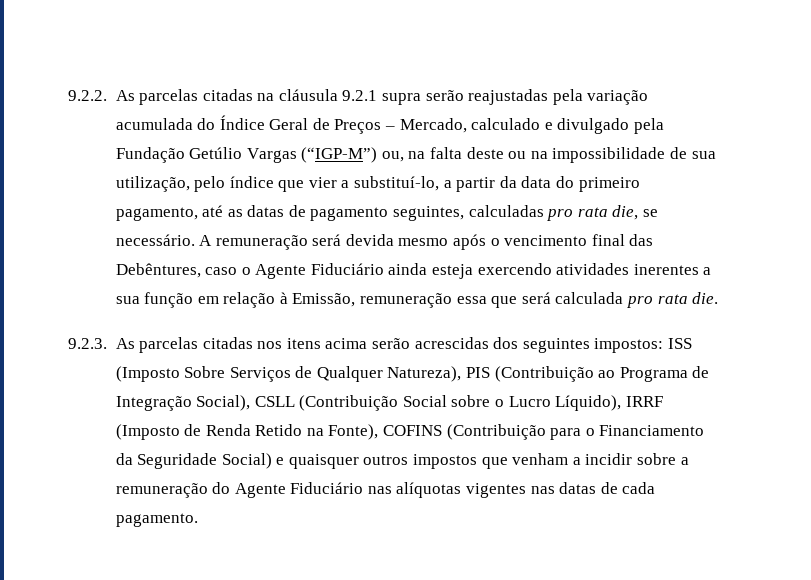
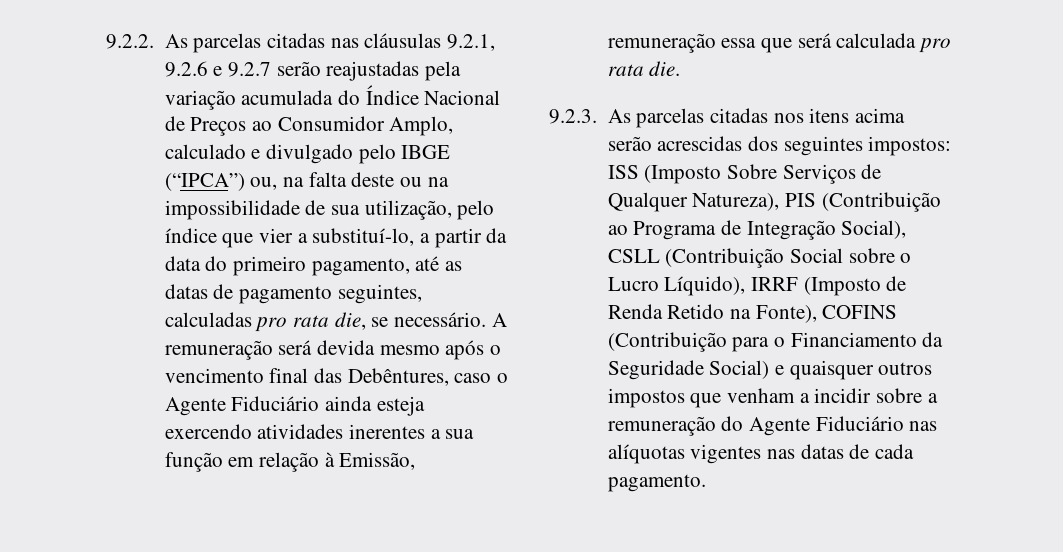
- 9.2.2. As parcelas citadas na cláusula 9.2.1 supra serão reajustadas pela variação acumulada do Índice Geral de Preços – Mercado, calculado e divulgado pela Fundação Getúlio Vargas (“IGP-M”) ou, na falta deste ou na impossibilidade de sua utilização, pelo índice que vier a substituí-lo, a partir da data do primeiro pagamento, até as datas de pagamento seguintes, calculadas pro rata die, se necessário.
+ 9.2.2. As parcelas citadas nas cláusulas 9.2.1, 9.2.6 e 9.2.7 serão reajustadas pela variação acumulada do Índice Nacional de Preços ao Consumidor Amplo, calculado e divulgado pelo IBGE (“IPCA”) ou, na falta deste ou na impossibilidade de sua utilização, pelo índice que vier a substituí-lo, a partir da data do primeiro pagamento, até as datas de pagamento seguintes, calculadas pro rata die, se necessário.

